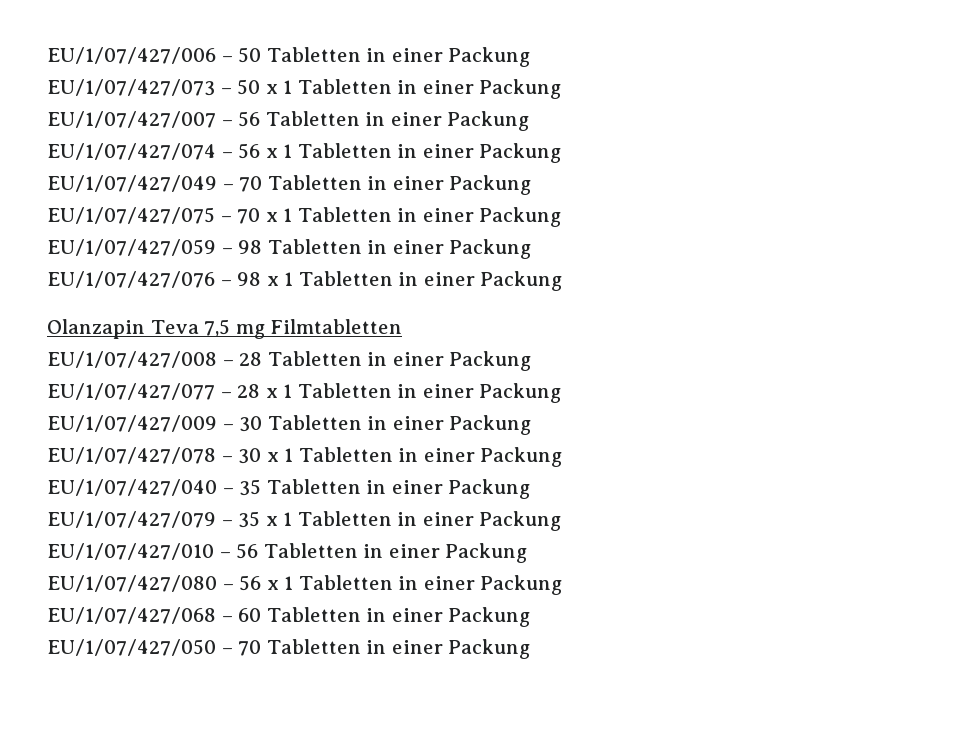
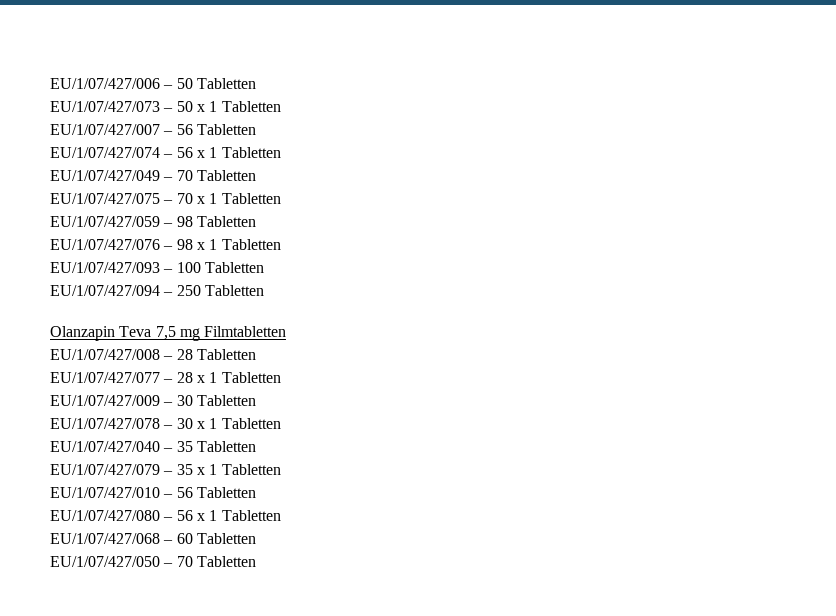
- EU/1/07/427/006 – 50 Tabletten in einer Packung
+ EU/1/07/427/006 – 50 Tabletten
- EU/1/07/427/073 – 50 x 1 Tabletten in einer Packung
+ EU/1/07/427/073 – 50 x 1 Tabletten
- EU/1/07/427/007 – 56 Tabletten in einer Packung
+ EU/1/07/427/007 – 56 Tabletten
- EU/1/07/427/074 – 56 x 1 Tabletten in einer Packung
+ EU/1/07/427/074 – 56 x 1 Tabletten
- EU/1/07/427/049 – 70 Tabletten in einer Packung
+ EU/1/07/427/049 – 70 Tabletten
- EU/1/07/427/075 – 70 x 1 Tabletten in einer Packung
+ EU/1/07/427/075 – 70 x 1 Tabletten
- EU/1/07/427/059 – 98 Tabletten in einer Packung
+ EU/1/07/427/059 – 98 Tabletten
- EU/1/07/427/076 – 98 x 1 Tabletten in einer Packung
+ EU/1/07/427/076 – 98 x 1 Tabletten
+ EU/1/07/427/093 – 100 Tabletten
+ EU/1/07/427/094 – 250 Tabletten
- EU/1/07/427/008 – 28 Tabletten in einer Packung
+ EU/1/07/427/008 – 28 Tabletten
- EU/1/07/427/077 – 28 x 1 Tabletten in einer Packung
+ EU/1/07/427/077 – 28 x 1 Tabletten
- EU/1/07/427/009 – 30 Tabletten in einer Packung
+ EU/1/07/427/009 – 30 Tabletten
- EU/1/07/427/078 – 30 x 1 Tabletten in einer Packung
+ EU/1/07/427/078 – 30 x 1 Tabletten
- EU/1/07/427/040 – 35 Tabletten in einer Packung
+ EU/1/07/427/040 – 35 Tabletten
- EU/1/07/427/079 – 35 x 1 Tabletten in einer Packung
+ EU/1/07/427/079 – 35 x 1 Tabletten
- EU/1/07/427/010 – 56 Tabletten in einer Packung
+ EU/1/07/427/010 – 56 Tabletten
- EU/1/07/427/080 – 56 x 1 Tabletten in einer Packung
+ EU/1/07/427/080 – 56 x 1 Tabletten
- EU/1/07/427/068 – 60 Tabletten in einer Packung
+ EU/1/07/427/068 – 60 Tabletten
- EU/1/07/427/050 – 70 Tabletten in einer Packung
+ EU/1/07/427/050 – 70 Tabletten

